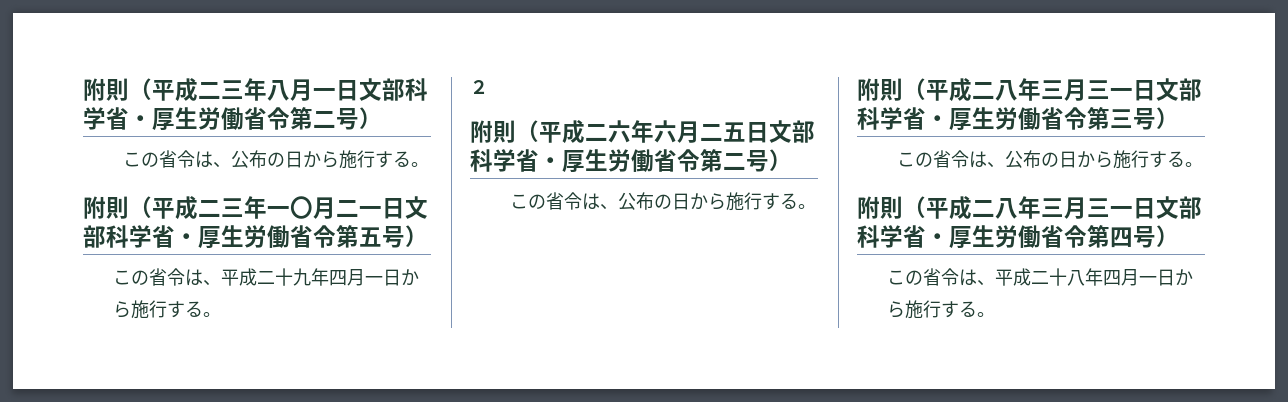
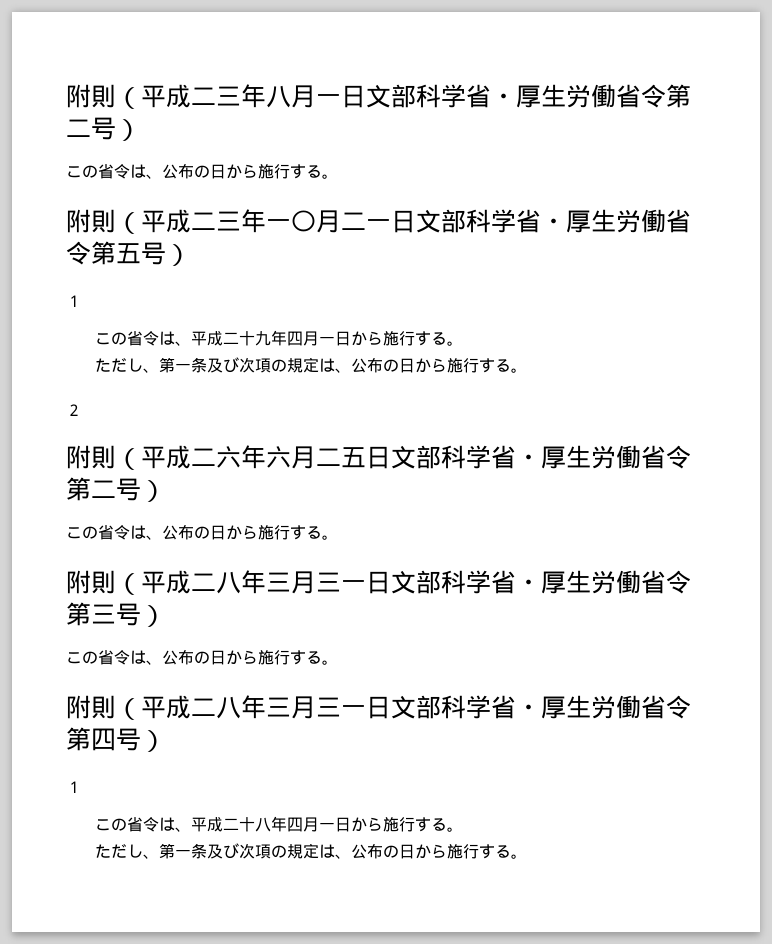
  附則（平成二三年一〇月二一日文部科学省・厚生労働省令第五号）
+ １
  この省令は、平成二十九年四月一日から施行する。
+ ただし、第一条及び次項の規定は、公布の日から施行する。
  附則（平成二八年三月三一日文部科学省・厚生労働省令第四号）
+ １
  この省令は、平成二十八年四月一日から施行する。
+ ただし、第一条及び次項の規定は、公布の日から施行する。

